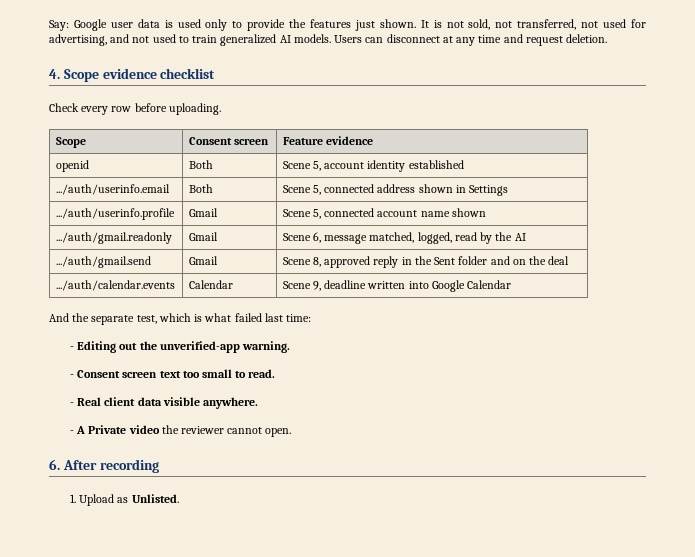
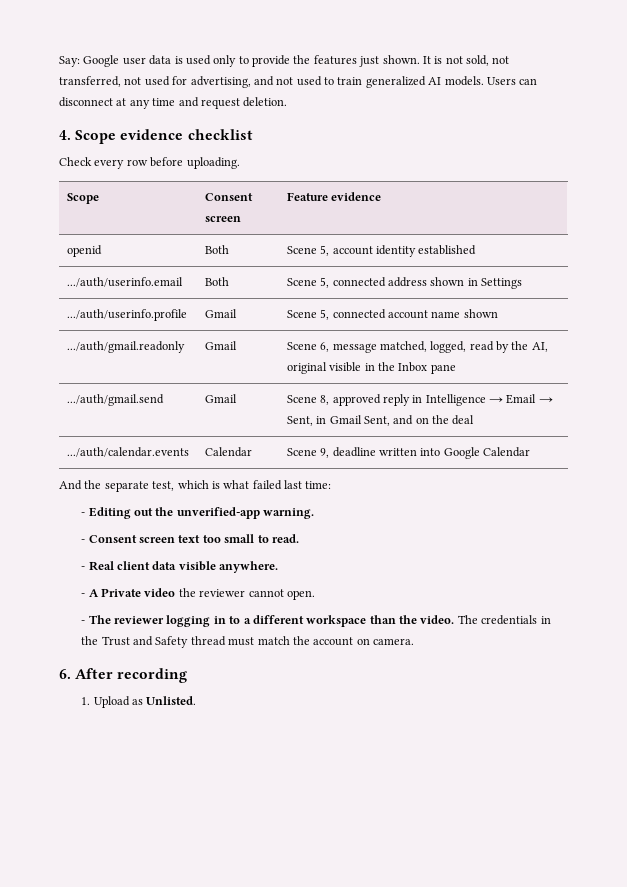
- .../auth/gmail.readonly | Gmail | Scene 6, message matched, logged, read by the AI
+ .../auth/gmail.readonly | Gmail | Scene 6, message matched, logged, read by the AI, original visible in the Inbox pane
- .../auth/gmail.send | Gmail | Scene 8, approved reply in the Sent folder and on the deal
+ .../auth/gmail.send | Gmail | Scene 8, approved reply in Intelligence → Email → Sent, in Gmail Sent, and on the deal
+ - The reviewer logging in to a different workspace than the video. The credentials in the Trust and Safety thread must match the account on camera.

